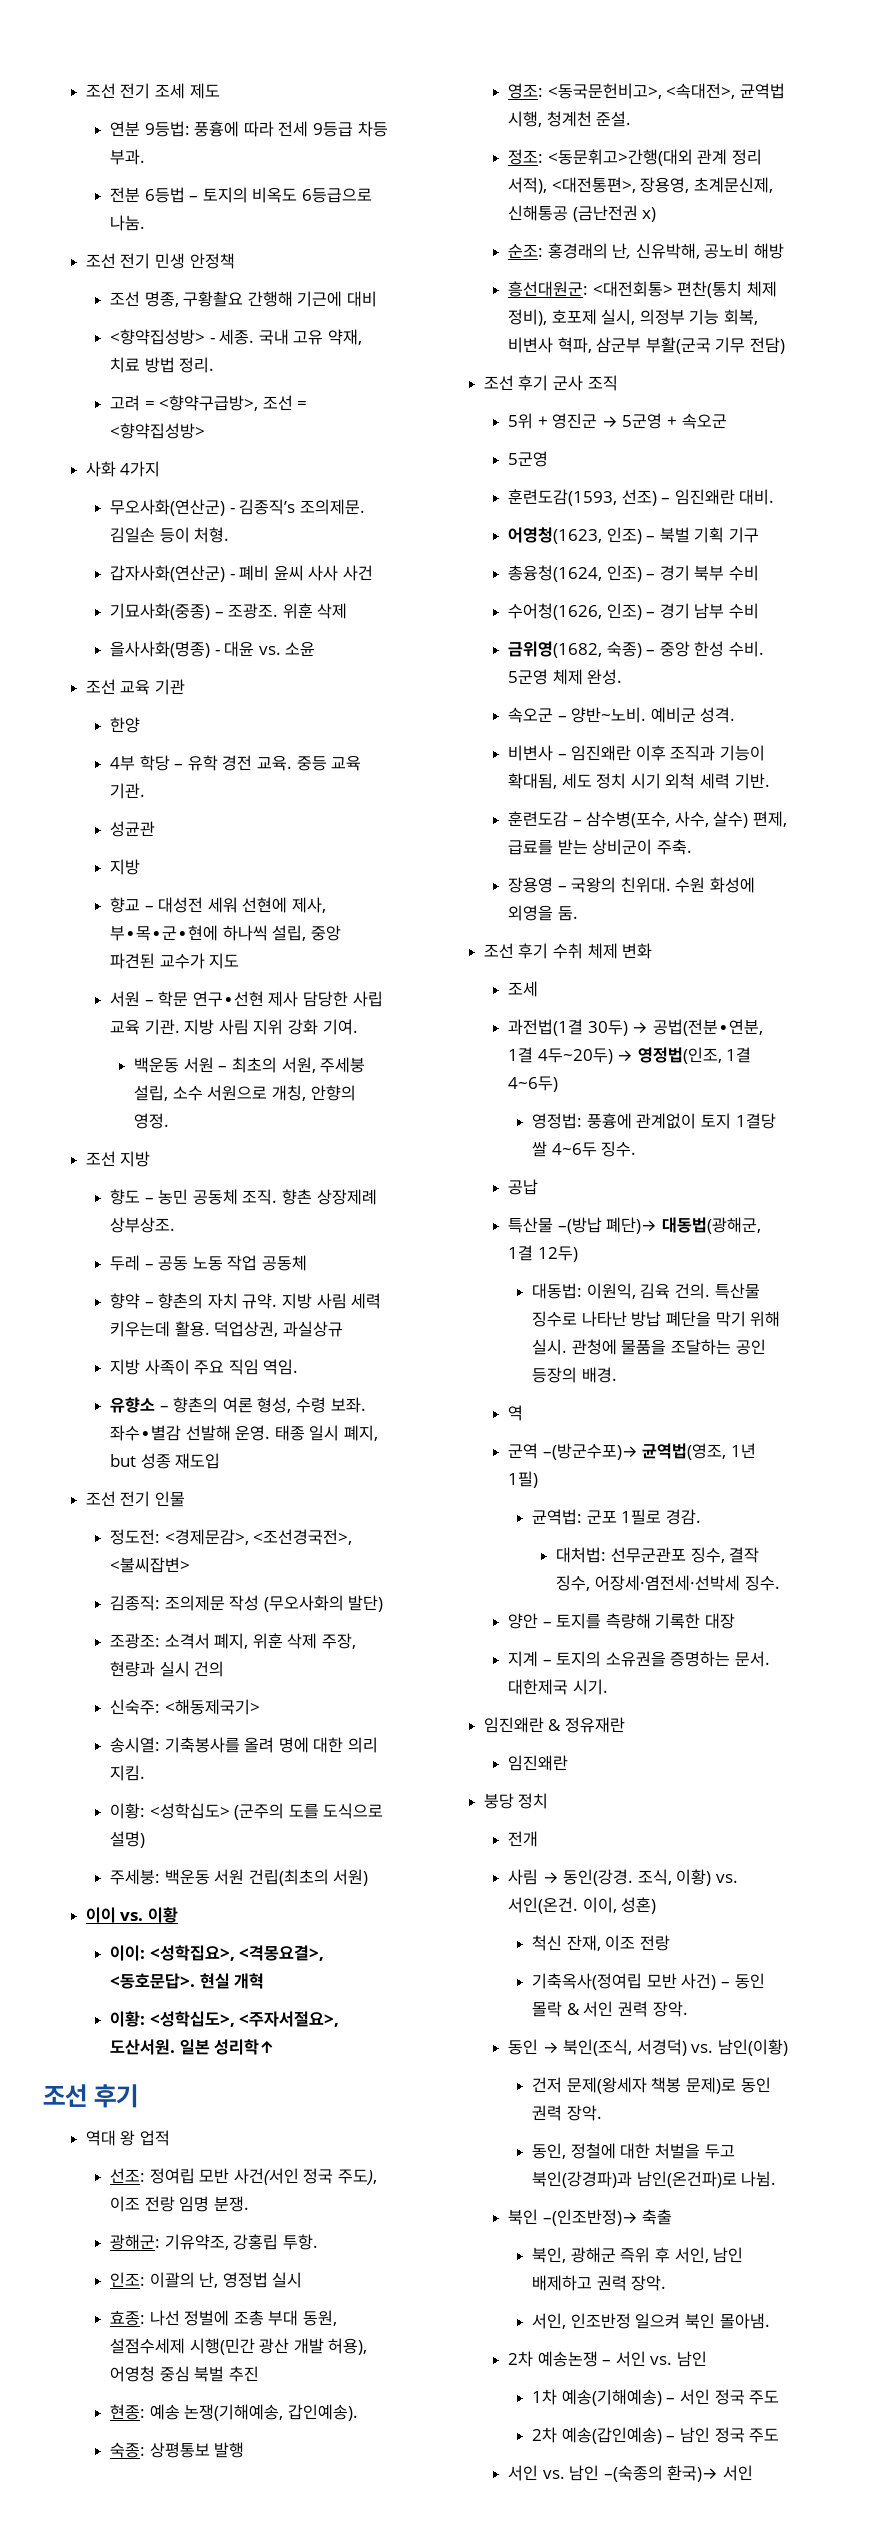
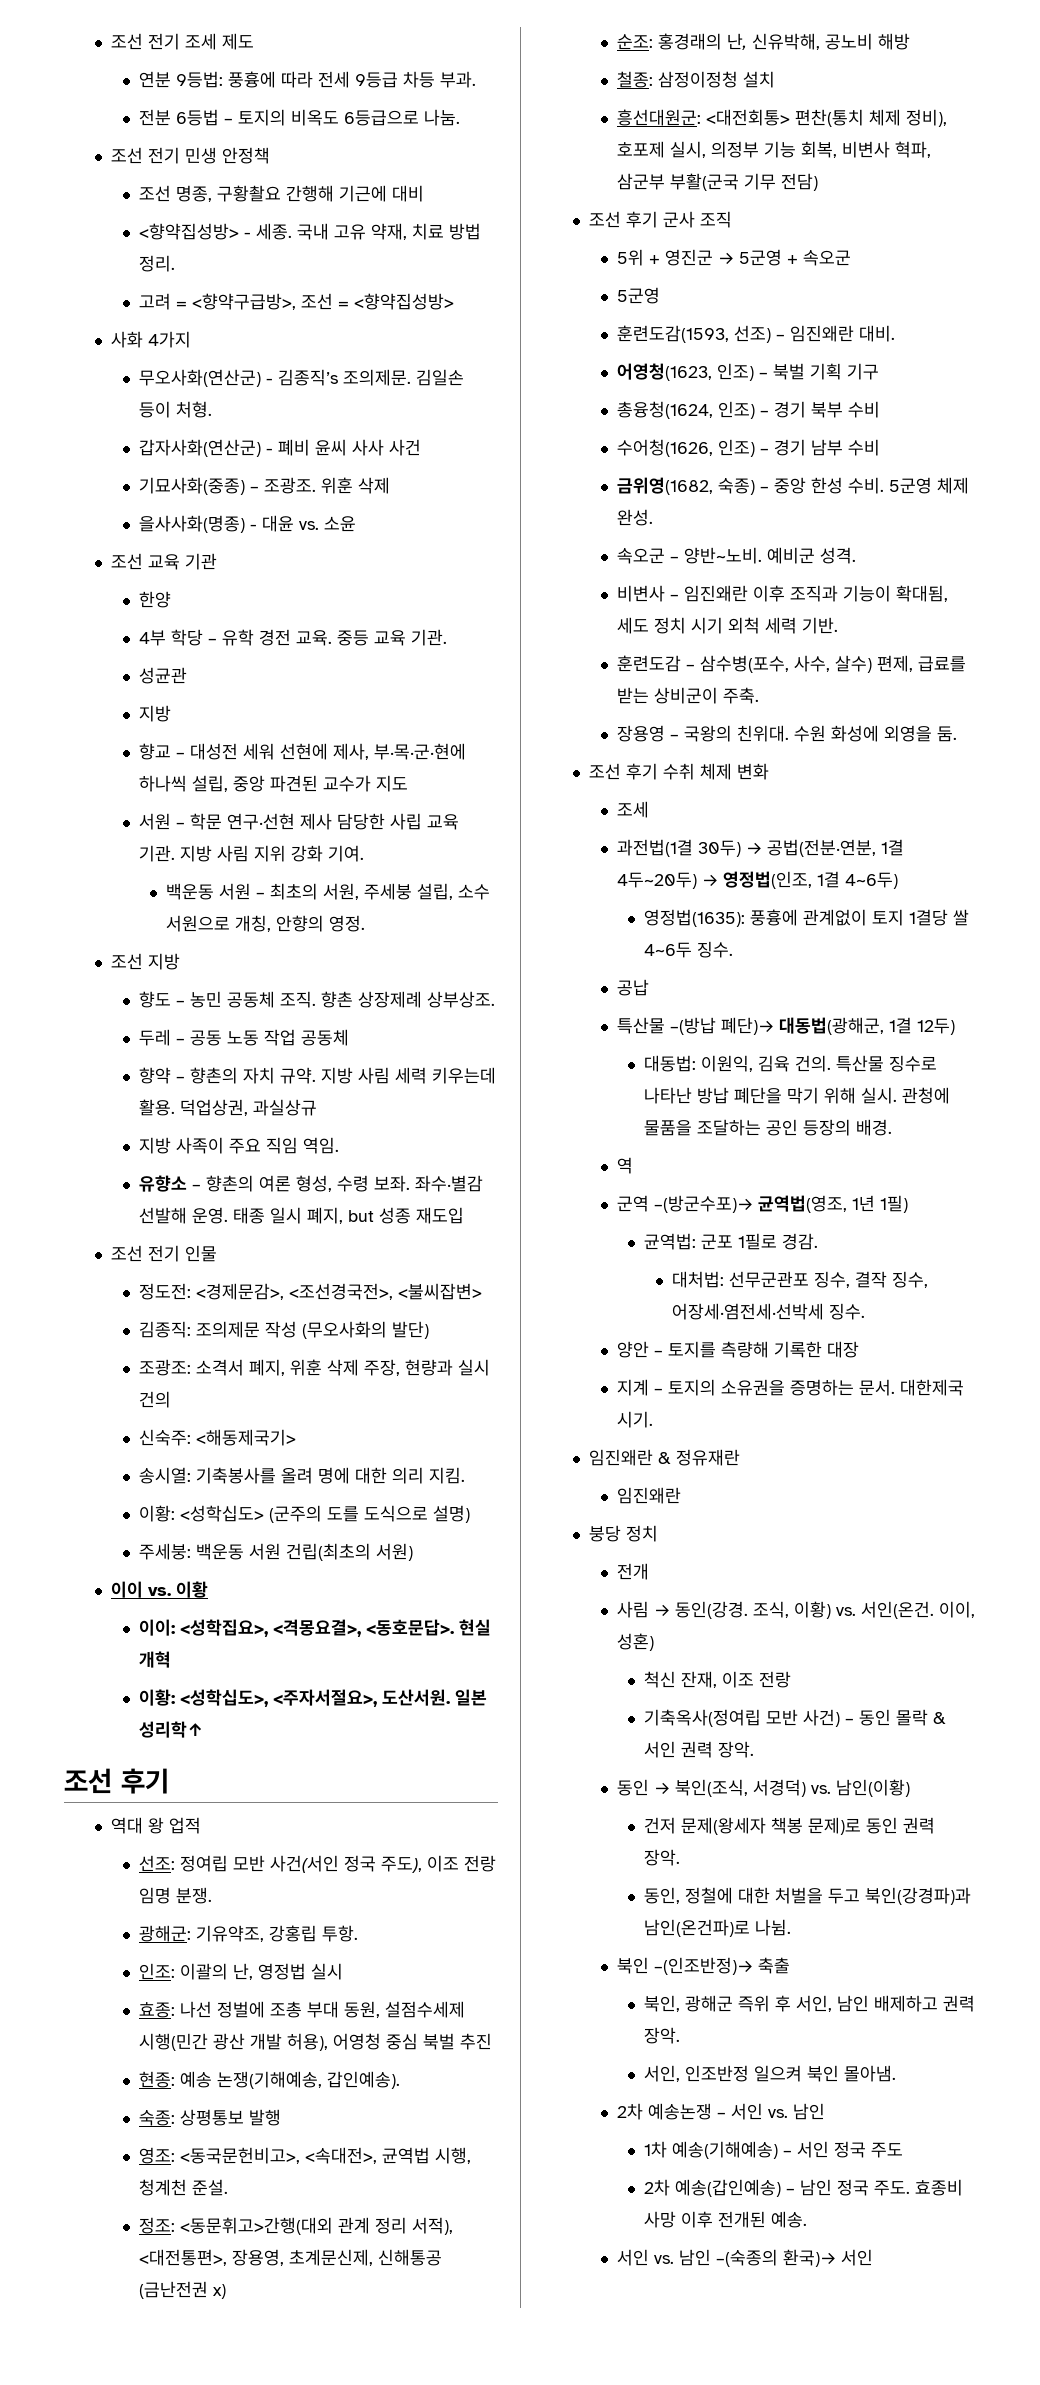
+ 철종: 삼정이정청 설치
- 영정법: 풍흉에 관계없이 토지 1결당 쌀 4~6두 징수.
+ 영정법(1635): 풍흉에 관계없이 토지 1결당 쌀 4~6두 징수.
- 2차 예송(갑인예송) – 남인 정국 주도
+ 2차 예송(갑인예송) – 남인 정국 주도. 효종비 사망 이후 전개된 예송.

